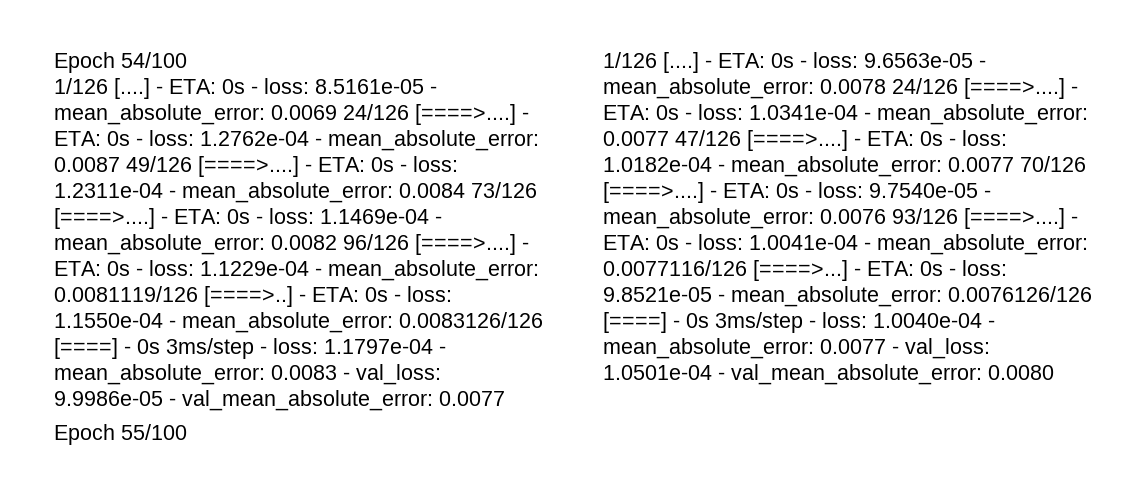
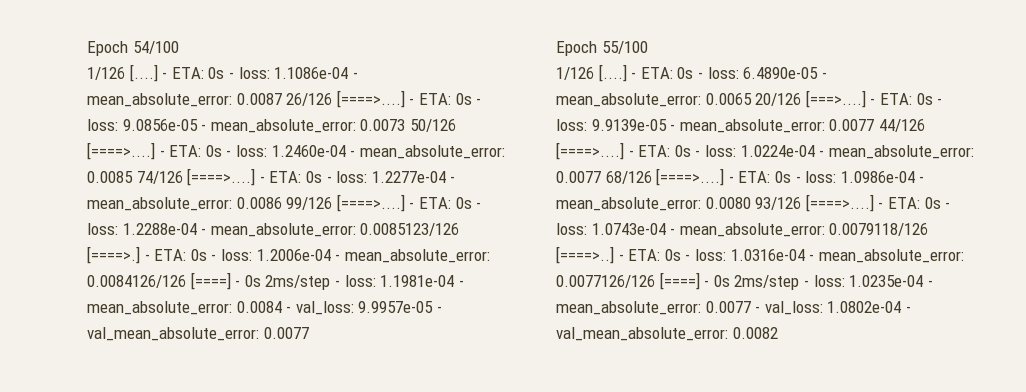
- - ETA: 0s - loss: 8.5161e-05 - mean_absolute_error: 0.0069 24/126 [====>....] - ETA: 0s - loss: 1.2762e-04 - mean_absolute_error: 0.0087 49/126 [====>....] - ETA: 0s - loss: 1.2311e-04 - mean_absolute_error: 0.0084 73/126 [====>....] - ETA: 0s - loss: 1.1469e-04 - mean_absolute_error: 0.0082 96/126 [====>....] - ETA: 0s - loss: 1.1229e-04 - mean_absolute_error: 0.0081119/126 [====>..] - ETA: 0s - loss: 1.1550e-04 - mean_absolute_error: 0.0083126/126 [====] - 0s 3ms/step - loss: 1.1797e-04 - mean_absolute_error: 0.0083 - val_loss: 9.9986e-05 - val_mean_absolute_error: 0.0077
+ - ETA: 0s - loss: 1.1086e-04 - mean_absolute_error: 0.0087 26/126 [====>....] - ETA: 0s - loss: 9.0856e-05 - mean_absolute_error: 0.0073 50/126 [====>....] - ETA: 0s - loss: 1.2460e-04 - mean_absolute_error: 0.0085 74/126 [====>....] - ETA: 0s - loss: 1.2277e-04 - mean_absolute_error: 0.0086 99/126 [====>....] - ETA: 0s - loss: 1.2288e-04 - mean_absolute_error: 0.0085123/126 [====>.] - ETA: 0s - loss: 1.2006e-04 - mean_absolute_error: 0.0084126/126 [====] - 0s 2ms/step - loss: 1.1981e-04 - mean_absolute_error: 0.0084 - val_loss: 9.9957e-05 - val_mean_absolute_error: 0.0077
- - ETA: 0s - loss: 9.6563e-05 - mean_absolute_error: 0.0078 24/126 [====>....] - ETA: 0s - loss: 1.0341e-04 - mean_absolute_error: 0.0077 47/126 [====>....] - ETA: 0s - loss: 1.0182e-04 - mean_absolute_error: 0.0077 70/126 [====>....] - ETA: 0s - loss: 9.7540e-05 - mean_absolute_error: 0.0076 93/126 [====>....]
+ - ETA: 0s - loss: 6.4890e-05 - mean_absolute_error: 0.0065 20/126 [===>....] - ETA: 0s - loss: 9.9139e-05 - mean_absolute_error: 0.0077 44/126 [====>....] - ETA: 0s - loss: 1.0224e-04 - mean_absolute_error: 0.0077 68/126 [====>....] - ETA: 0s - loss: 1.0986e-04 - mean_absolute_error: 0.0080 93/126 [====>....]
- - ETA: 0s - loss: 1.0041e-04 - mean_absolute_error: 0.0077116/126 [====>...] - ETA: 0s - loss: 9.8521e-05 - mean_absolute_error: 0.0076126/126 [====] - 0s 3ms/step - loss: 1.0040e-04 - mean_absolute_error: 0.0077 - val_loss: 1.0501e-04 - val_mean_absolute_error: 0.0080
+ - ETA: 0s - loss: 1.0743e-04 - mean_absolute_error: 0.0079118/126 [====>..] - ETA: 0s - loss: 1.0316e-04 - mean_absolute_error: 0.0077126/126 [====] - 0s 2ms/step - loss: 1.0235e-04 - mean_absolute_error: 0.0077 - val_loss: 1.0802e-04 - val_mean_absolute_error: 0.0082

